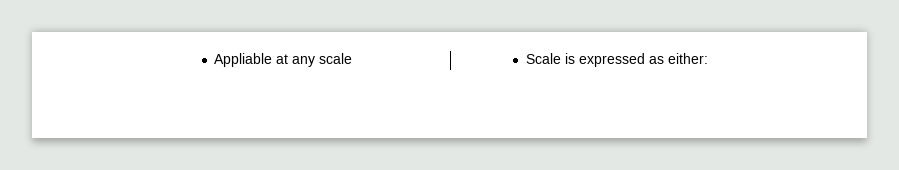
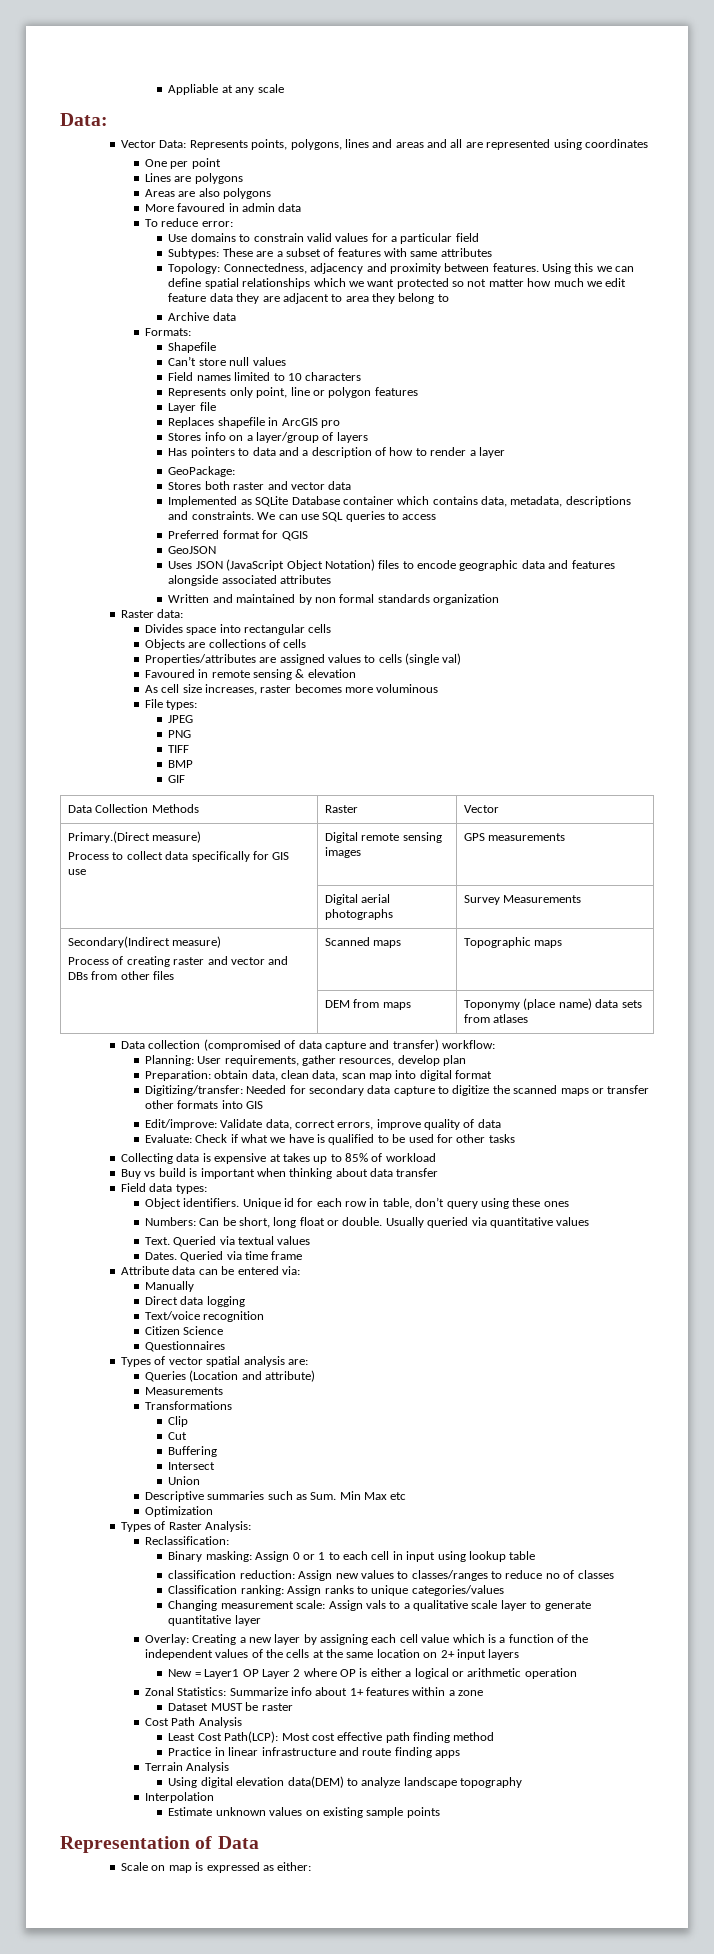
  Appliable at any scale
+ Data:
+ Vector Data: Represents points, polygons, lines and areas and all are represented using coordinates
+ One per point
+ Lines are polygons
+ Areas are also polygons
+ More favoured in admin data
+ To reduce error:
+ Use domains to constrain valid values for a particular field
+ Subtypes: These are a subset of features with same attributes
+ Topology: Connectedness, adjacency and proximity between features. Using this we can define spatial relationships which we want protected so not matter how much we edit feature data they are adjacent to area they belong to
+ Archive data
+ Formats:
+ Shapefile
+ Can’t store null values
+ Field names limited to 10 characters
+ Represents only point, line or polygon features
+ Layer file
+ Replaces shapefile in ArcGIS pro
+ Stores info on a layer/group of layers
+ Has pointers to data and a description of how to render a layer
+ GeoPackage:
+ Stores both raster and vector data
+ Implemented as SQLite Database container which contains data, metadata, descriptions and constraints. We can use SQL queries to access
+ Preferred format for QGIS
+ GeoJSON
+ Uses JSON (JavaScript Object Notation) files to encode geographic data and features alongside associated attributes
+ Written and maintained by non formal standards organization
+ Raster data:
+ Divides space into rectangular cells
+ Objects are collections of cells
+ Properties/attributes are assigned values to cells (single val)
+ Favoured in remote sensing & elevation
+ As cell size increases, raster becomes more voluminous
+ File types:
+ JPEG
+ PNG
+ TIFF
+ BMP
+ GIF
+ Data Collection Methods | Raster | Vector
+ Primary.(Direct measure)
+ Process to collect data specifically for GIS use | Digital remote sensing images | GPS measurements
+ | Digital aerial photographs | Survey Measurements
+ Secondary(Indirect measure)
+ Process of creating raster and vector and DBs from other files | Scanned maps | Topographic maps
+ | DEM from maps | Toponymy (place name) data sets from atlases
+ Data collection (compromised of data capture and transfer) workflow:
+ Planning: User requirements, gather resources, develop plan
+ Preparation: obtain data, clean data, scan map into digital format
+ Digitizing/transfer: Needed for secondary data capture to digitize the scanned maps or transfer other formats into GIS
+ Edit/improve: Validate data, correct errors, improve quality of data
+ Evaluate: Check if what we have is qualified to be used for other tasks
+ Collecting data is expensive at takes up to 85% of workload
+ Buy vs build is important when thinking about data transfer
+ Field data types:
+ Object identifiers. Unique id for each row in table, don’t query using these ones
+ Numbers: Can be short, long float or double. Usually queried via quantitative values
+ Text. Queried via textual values
+ Dates. Queried via time frame
+ Attribute data can be entered via:
+ Manually
+ Direct data logging
+ Text/voice recognition
+ Citizen Science
+ Questionnaires
+ Types of vector spatial analysis are:
+ Queries (Location and attribute)
+ Measurements
+ Transformations
+ Clip
+ Cut
+ Buffering
+ Intersect
+ Union
+ Descriptive summaries such as Sum. Min Max etc
+ Optimization
+ Types of Raster Analysis:
+ Reclassification:
+ Binary masking: Assign 0 or 1 to each cell in input using lookup table
+ classification reduction: Assign new values to classes/ranges to reduce no of classes
+ Classification ranking: Assign ranks to unique categories/values
+ Changing measurement scale: Assign vals to a qualitative scale layer to generate quantitative layer
+ Overlay: Creating a new layer by assigning each cell value which is a function of the independent values of the cells at the same location on 2+ input layers
+ New = Layer1 OP Layer 2 where OP is either a logical or arithmetic operation
+ Zonal Statistics: Summarize info about 1+ features within a zone
+ Dataset MUST be raster
+ Cost Path Analysis
+ Least Cost Path(LCP): Most cost effective path finding method
+ Practice in linear infrastructure and route finding apps
+ Terrain Analysis
+ Using digital elevation data(DEM) to analyze landscape topography
+ Interpolation
+ Estimate unknown values on existing sample points
+ Representation of Data
- Scale is expressed as either:
+ Scale on map is expressed as either:

